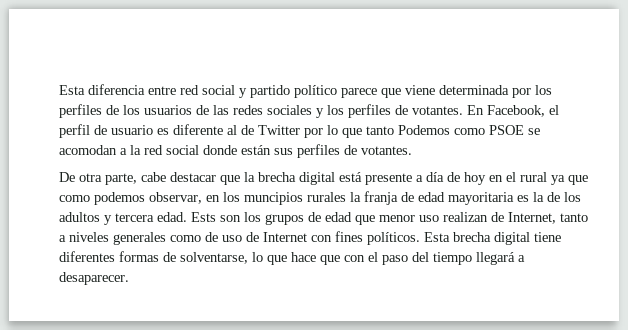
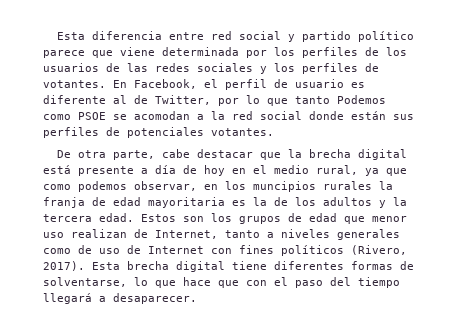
- En Facebook, el perfil de usuario es diferente al de Twitter por lo que tanto Podemos como PSOE se acomodan a la red social donde están sus perfiles de votantes.
+ En Facebook, el perfil de usuario es diferente al de Twitter, por lo que tanto Podemos como PSOE se acomodan a la red social donde están sus perfiles de potenciales votantes.
- De otra parte, cabe destacar que la brecha digital está presente a día de hoy en el rural ya que como podemos observar, en los muncipios rurales la franja de edad mayoritaria es la de los adultos y tercera edad.
+ De otra parte, cabe destacar que la brecha digital está presente a día de hoy en el medio rural, ya que como podemos observar, en los muncipios rurales la franja de edad mayoritaria es la de los adultos y la tercera edad.
- Ests son los grupos de edad que menor uso realizan de Internet, tanto a niveles generales como de uso de Internet con fines políticos.
+ Estos son los grupos de edad que menor uso realizan de Internet, tanto a niveles generales como de uso de Internet con fines políticos (Rivero, 2017).

